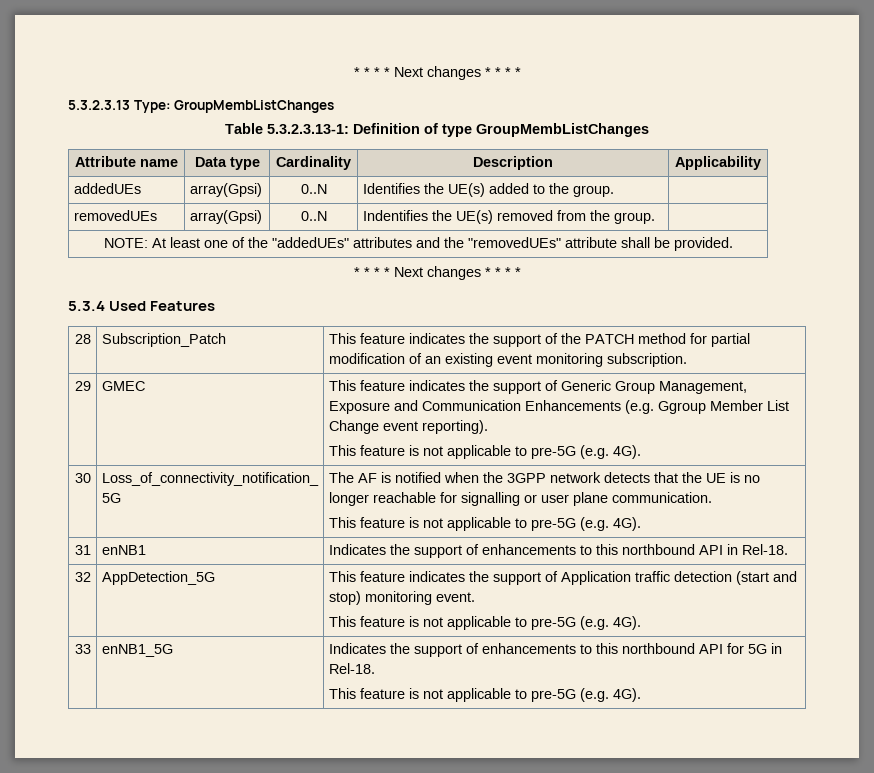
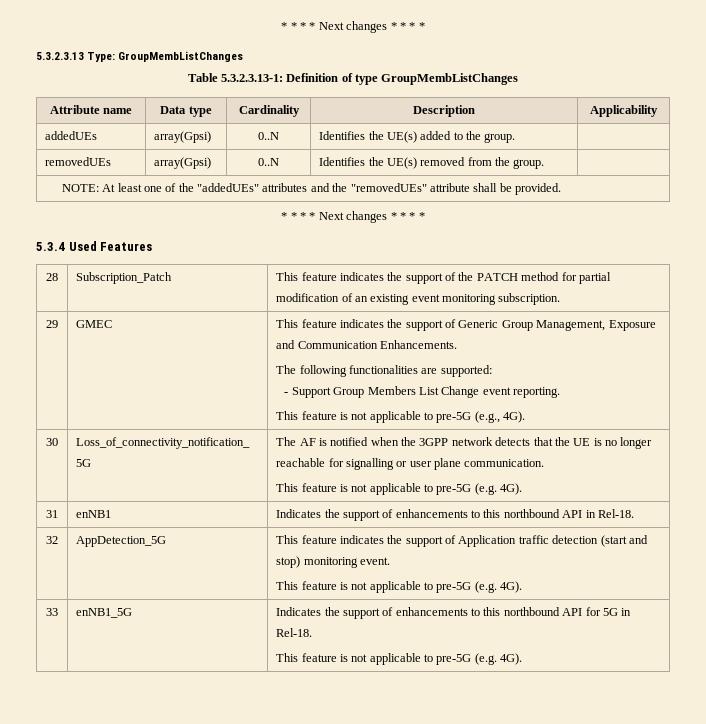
- removedUEs | array(Gpsi) | 0..N | Indentifies the UE(s) removed from the group. |
+ removedUEs | array(Gpsi) | 0..N | Identifies the UE(s) removed from the group. |
- 29 | GMEC | This feature indicates the support of Generic Group Management, Exposure and Communication Enhancements (e.g. Ggroup Member List Change event reporting).
- This feature is not applicable to pre-5G (e.g. 4G).
+ 29 | GMEC | This feature indicates the support of Generic Group Management, Exposure and Communication Enhancements.
+ The following functionalities are supported:
+ - Support Group Members List Change event reporting.
+ This feature is not applicable to pre-5G (e.g., 4G).

